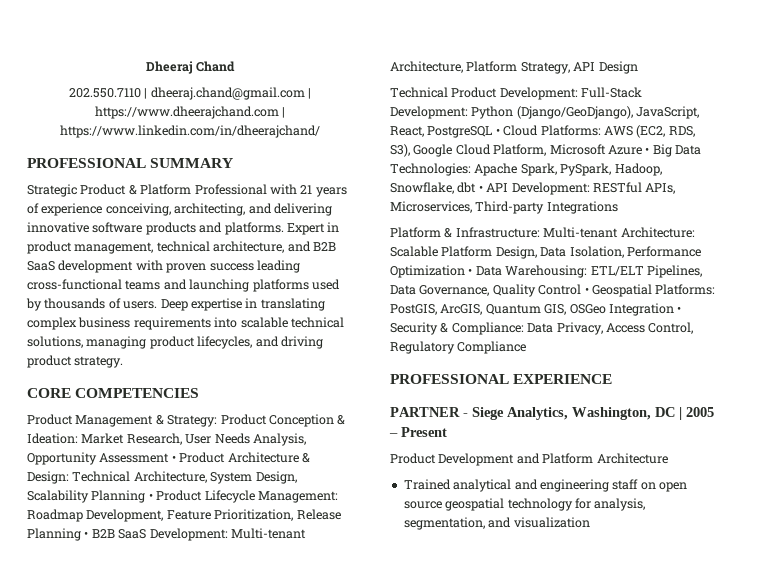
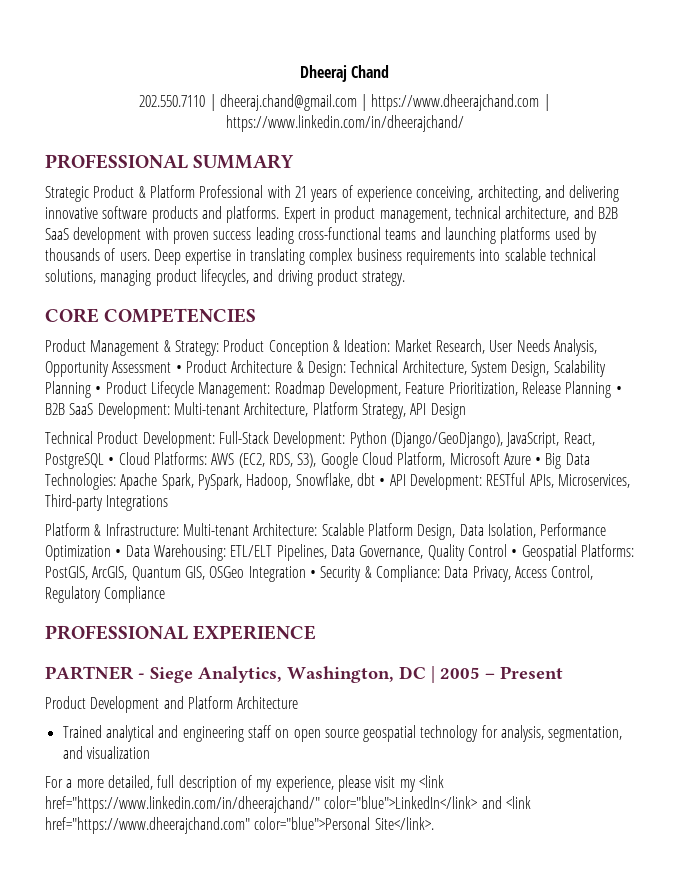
+ For a more detailed, full description of my experience, please visit my <link href="https://www.linkedin.com/in/dheerajchand/" color="blue">LinkedIn</link> and <link href="https://www.dheerajchand.com" color="blue">Personal Site</link>.

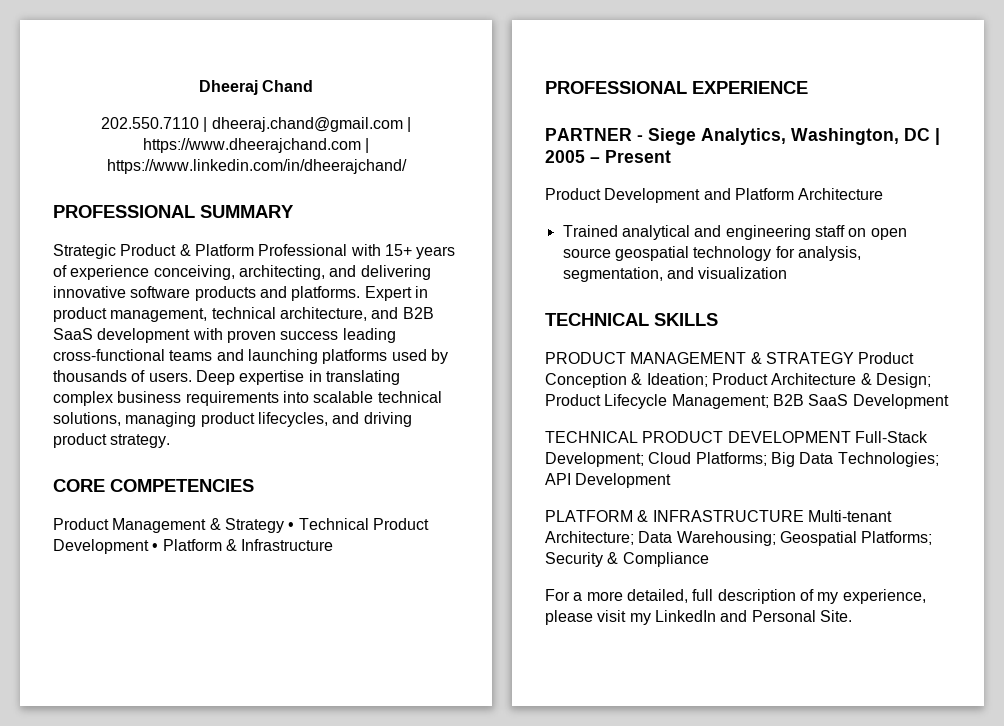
- Strategic Product & Platform Professional with 21 years of experience conceiving, architecting, and delivering innovative software products and platforms.
+ Strategic Product & Platform Professional with 15+ years of experience conceiving, architecting, and delivering innovative software products and platforms.
- Product Management & Strategy: Product Conception & Ideation: Market Research, User Needs Analysis, Opportunity Assessment • Product Architecture & Design: Technical Architecture, System Design, Scalability Planning • Product Lifecycle Management: Roadmap Development, Feature Prioritization, Release Planning • B2B SaaS Development: Multi-tenant Architecture, Platform Strategy, API Design
- Technical Product Development: Full-Stack Development: Python (Django/GeoDjango), JavaScript, React, PostgreSQL • Cloud Platforms: AWS (EC2, RDS, S3), Google Cloud Platform, Microsoft Azure • Big Data Technologies: Apache Spark, PySpark, Hadoop, Snowflake, dbt • API Development: RESTful APIs, Microservices, Third-party Integrations
- Platform & Infrastructure: Multi-tenant Architecture: Scalable Platform Design, Data Isolation, Performance Optimization • Data Warehousing: ETL/ELT Pipelines, Data Governance, Quality Control • Geospatial Platforms: PostGIS, ArcGIS, Quantum GIS, OSGeo Integration • Security & Compliance: Data Privacy, Access Control, Regulatory Compliance
+ Product Management & Strategy • Technical Product Development • Platform & Infrastructure
+ TECHNICAL SKILLS
+ PRODUCT MANAGEMENT & STRATEGY Product Conception & Ideation; Product Architecture & Design; Product Lifecycle Management; B2B SaaS Development
+ TECHNICAL PRODUCT DEVELOPMENT Full-Stack Development; Cloud Platforms; Big Data Technologies; API Development
+ PLATFORM & INFRASTRUCTURE Multi-tenant Architecture; Data Warehousing; Geospatial Platforms; Security & Compliance
- For a more detailed, full description of my experience, please visit my <link href="https://www.linkedin.com/in/dheerajchand/" color="blue">LinkedIn</link> and <link href="https://www.dheerajchand.com" color="blue">Personal Site</link>.
+ For a more detailed, full description of my experience, please visit my LinkedIn and Personal Site.

